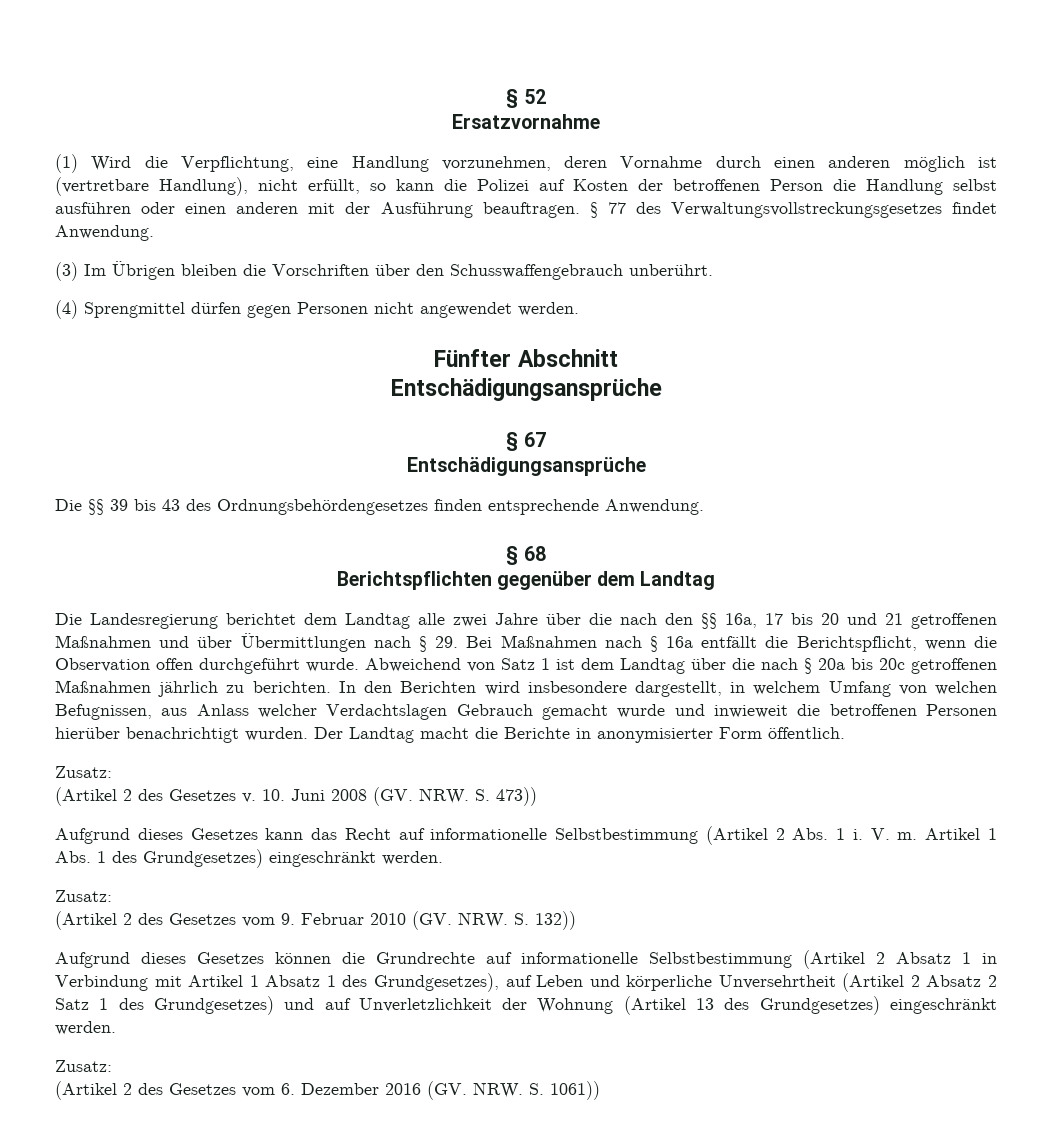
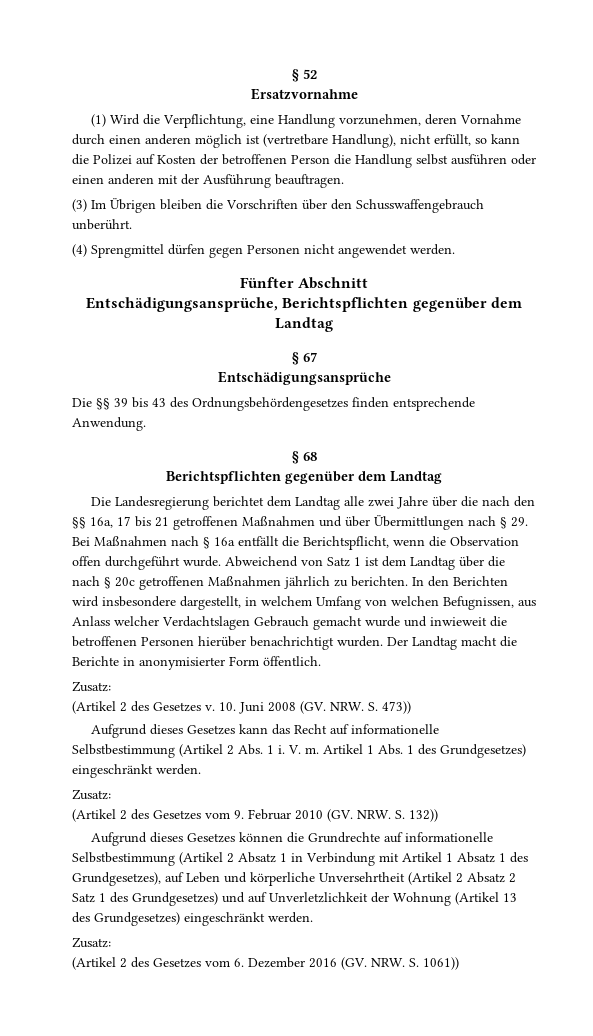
- § 77 des Verwaltungsvollstreckungsgesetzes findet Anwendung.
  Fünfter Abschnitt
- Entschädigungsansprüche
+ Entschädigungsansprüche, Berichtspflichten gegenüber dem Landtag
- Die Landesregierung berichtet dem Landtag alle zwei Jahre über die nach den §§ 16a, 17 bis 20 und 21 getroffenen Maßnahmen und über Übermittlungen nach § 29. Bei Maßnahmen nach § 16a entfällt die Berichtspflicht, wenn die Observation offen durchgeführt wurde.
+ Die Landesregierung berichtet dem Landtag alle zwei Jahre über die nach den §§ 16a, 17 bis 21 getroffenen Maßnahmen und über Übermittlungen nach § 29. Bei Maßnahmen nach § 16a entfällt die Berichtspflicht, wenn die Observation offen durchgeführt wurde.
- Abweichend von Satz 1 ist dem Landtag über die nach § 20a bis 20c getroffenen Maßnahmen jährlich zu berichten.
+ Abweichend von Satz 1 ist dem Landtag über die nach § 20c getroffenen Maßnahmen jährlich zu berichten.

